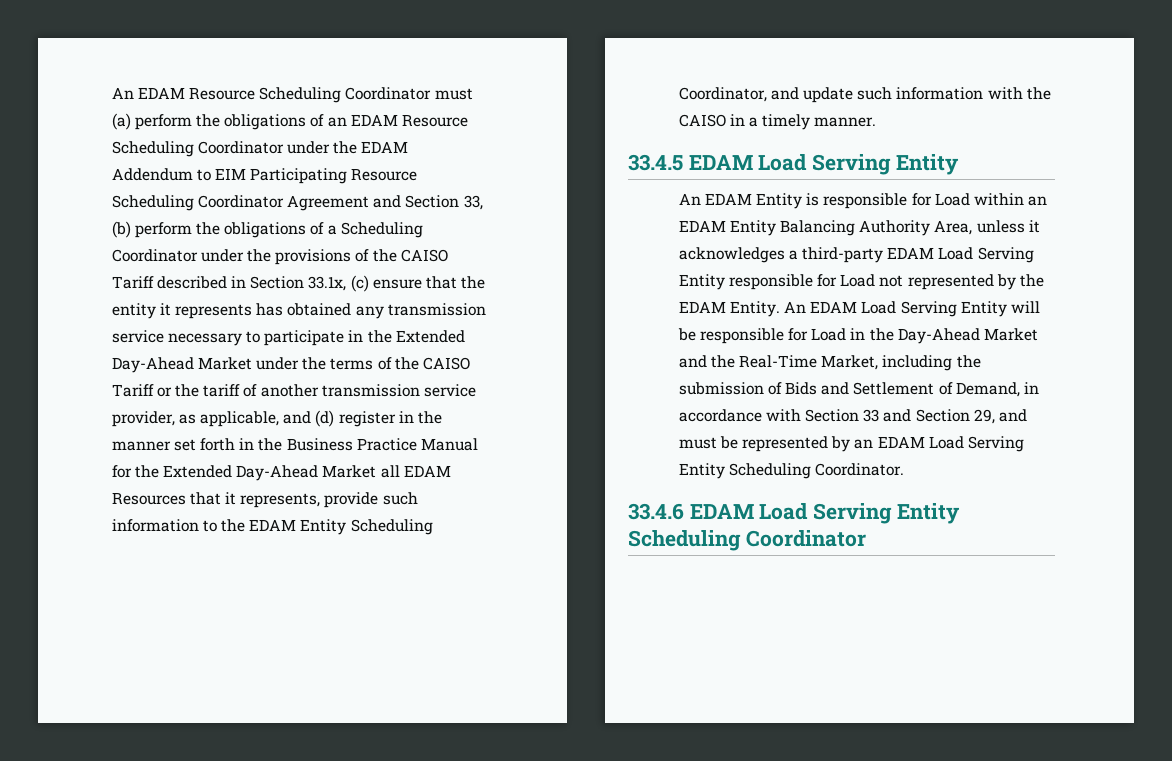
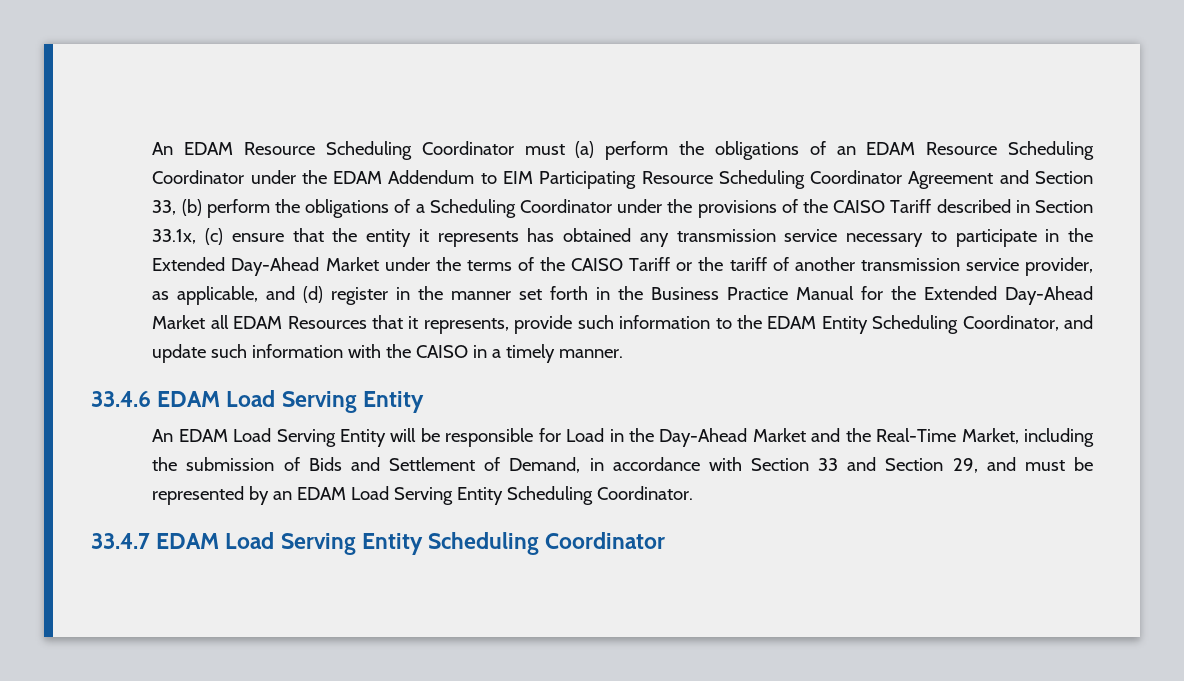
- 33.4.5 EDAM Load Serving Entity
+ 33.4.6 EDAM Load Serving Entity
- An EDAM Entity is responsible for Load within an EDAM Entity Balancing Authority Area, unless it acknowledges a third-party EDAM Load Serving Entity responsible for Load not represented by the EDAM Entity. An EDAM Load Serving Entity will be responsible for Load in the Day-Ahead Market and the Real-Time Market, including the submission of Bids and Settlement of Demand, in accordance with Section 33 and Section 29, and must be represented by an EDAM Load Serving Entity Scheduling Coordinator.
+ An EDAM Load Serving Entity will be responsible for Load in the Day-Ahead Market and the Real-Time Market, including the submission of Bids and Settlement of Demand, in accordance with Section 33 and Section 29, and must be represented by an EDAM Load Serving Entity Scheduling Coordinator.
- 33.4.6 EDAM Load Serving Entity Scheduling Coordinator
+ 33.4.7 EDAM Load Serving Entity Scheduling Coordinator

